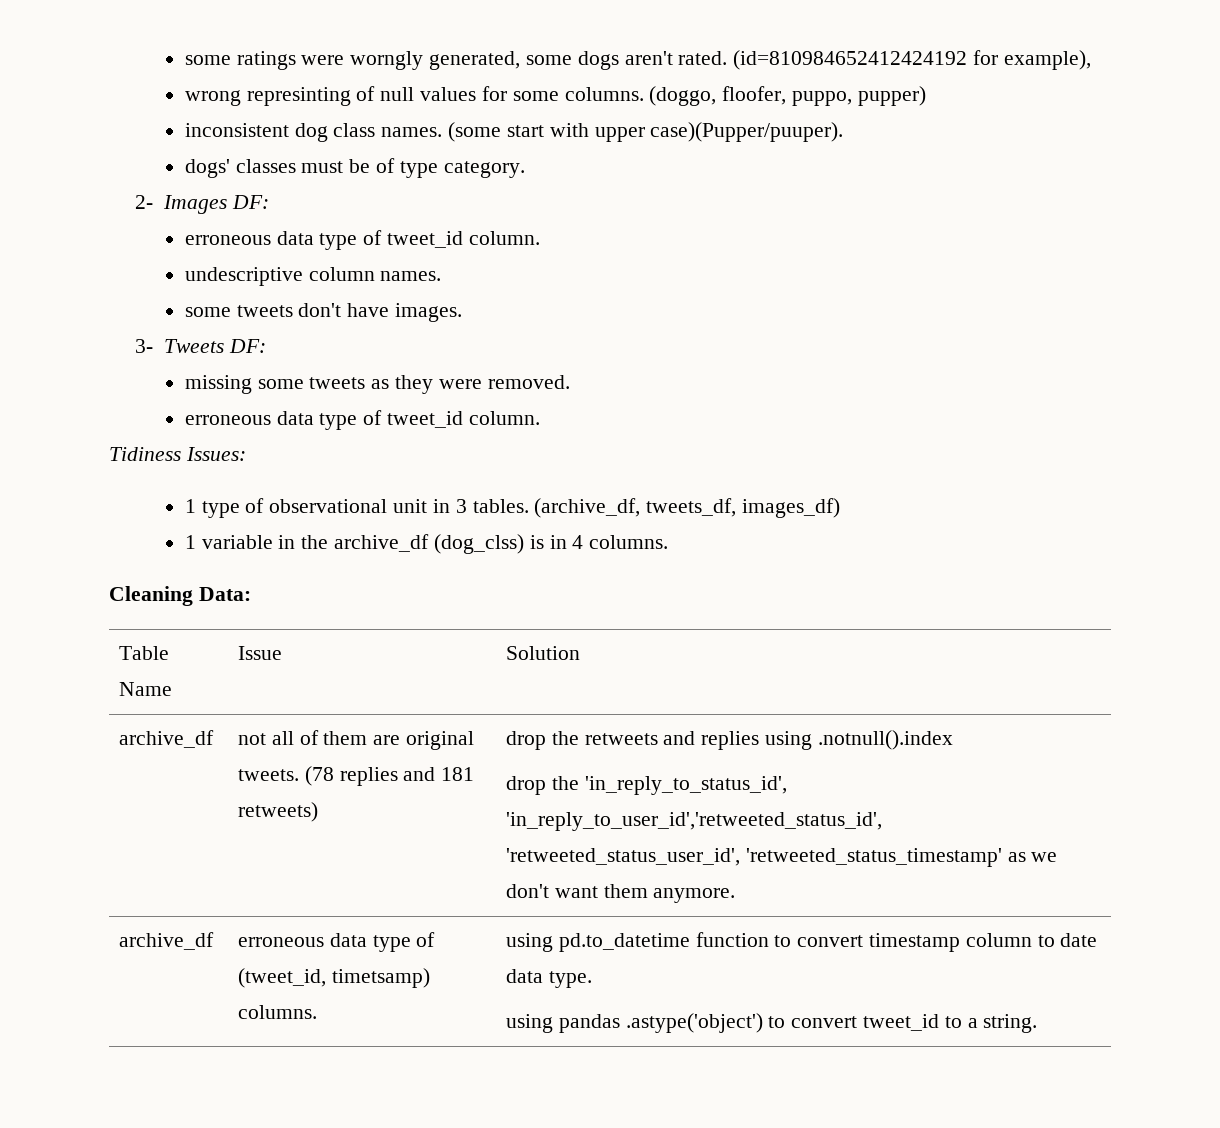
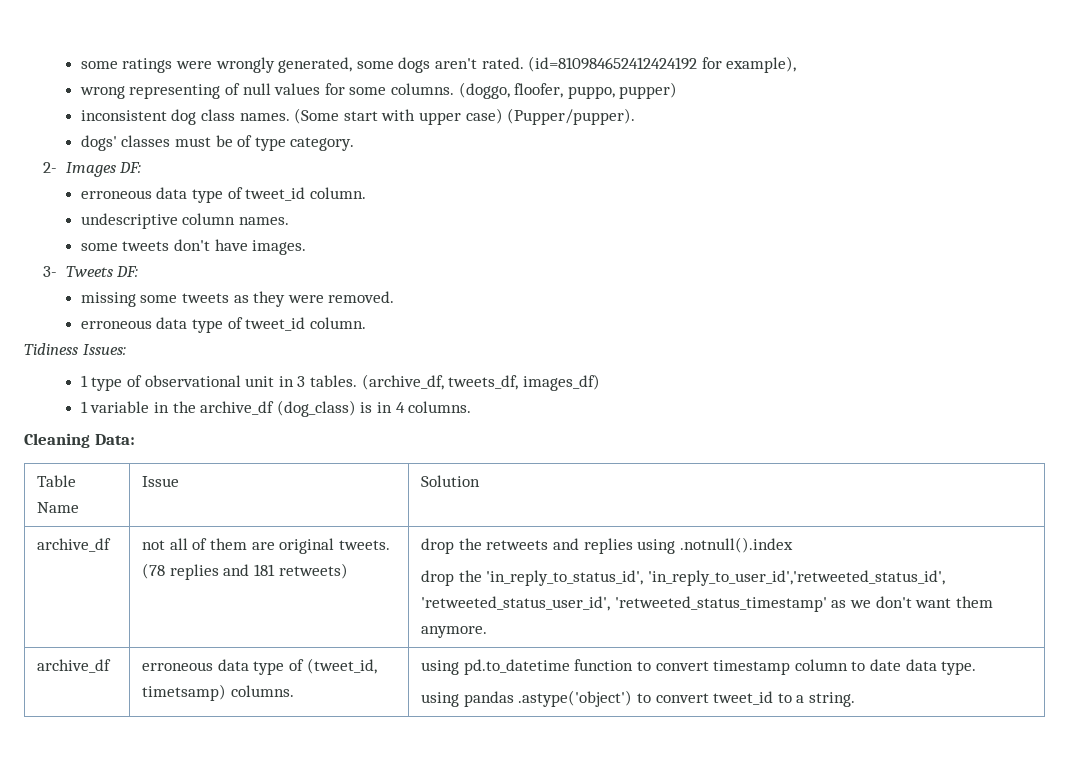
- some ratings were worngly generated, some dogs aren't rated.
+ some ratings were wrongly generated, some dogs aren't rated.
- wrong represinting of null values for some columns.
+ wrong representing of null values for some columns.
- (some start with upper case)(Pupper/puuper).
+ (Some start with upper case) (Pupper/pupper).
- 1 variable in the archive_df (dog_clss) is in 4 columns.
+ 1 variable in the archive_df (dog_class) is in 4 columns.

